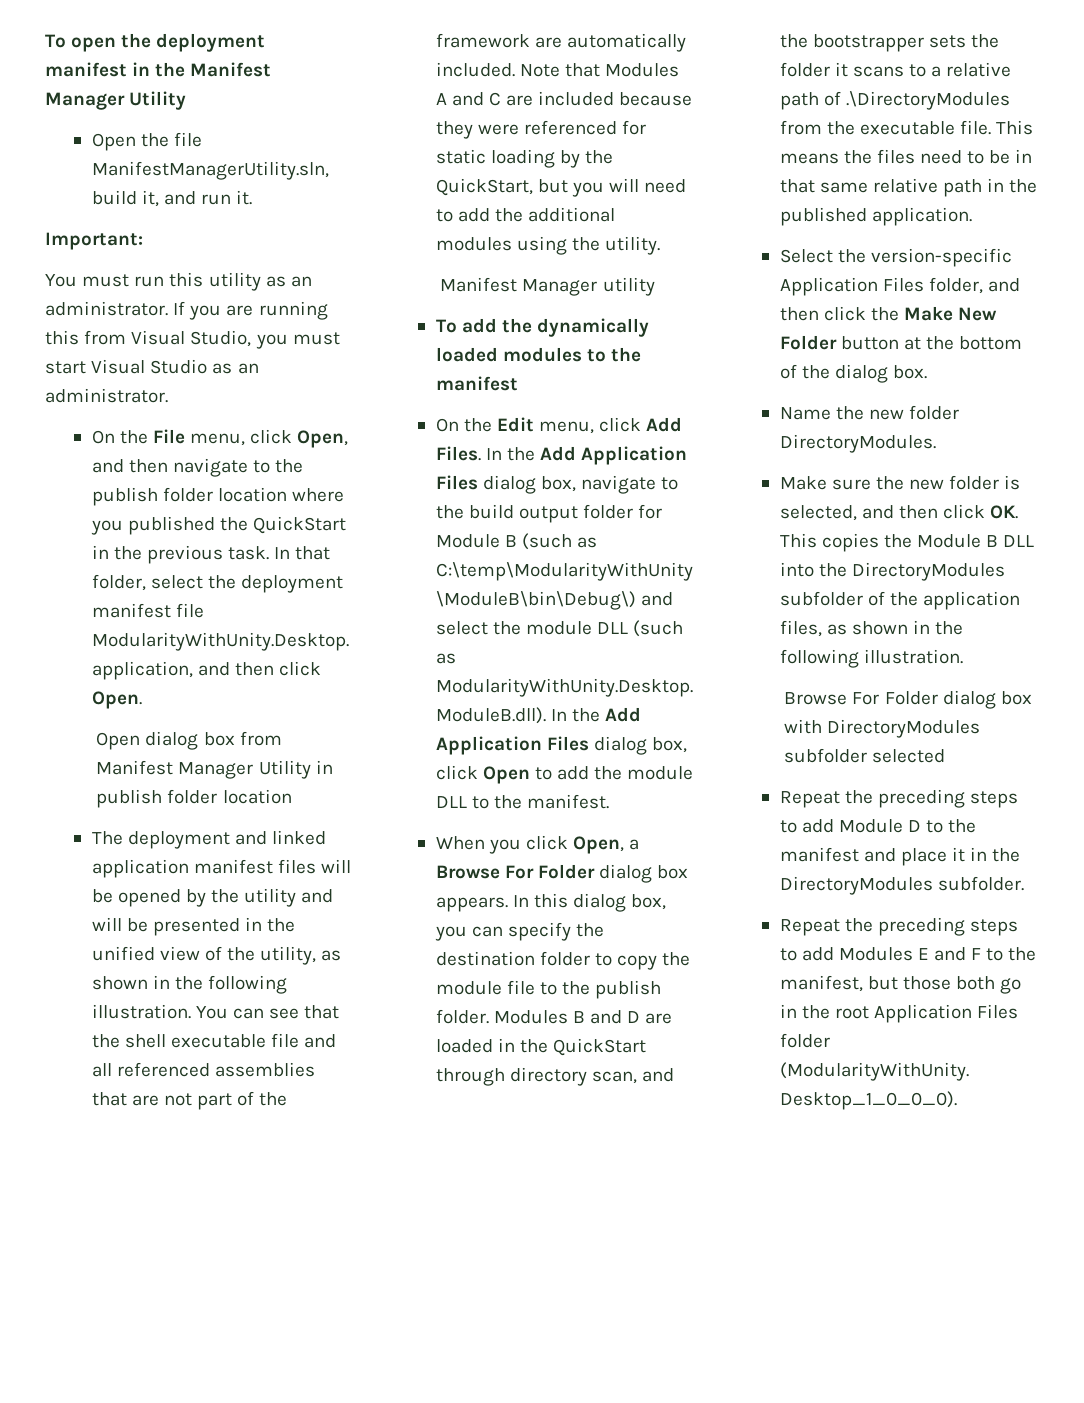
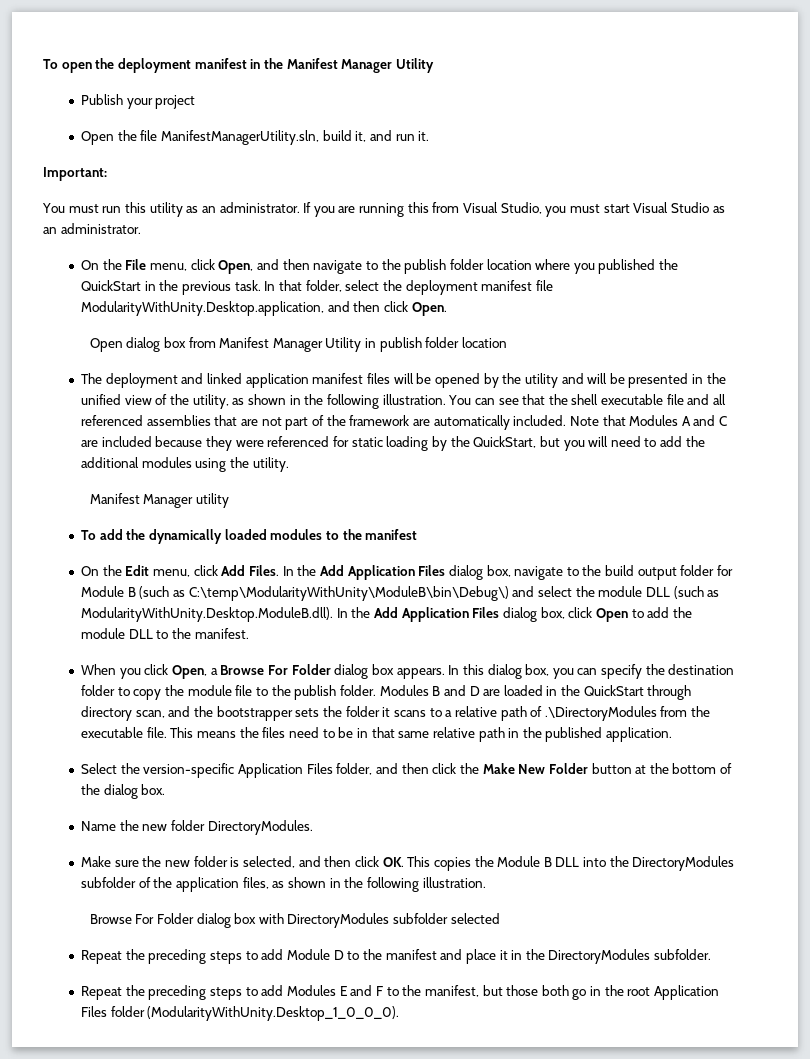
+ Publish your project

